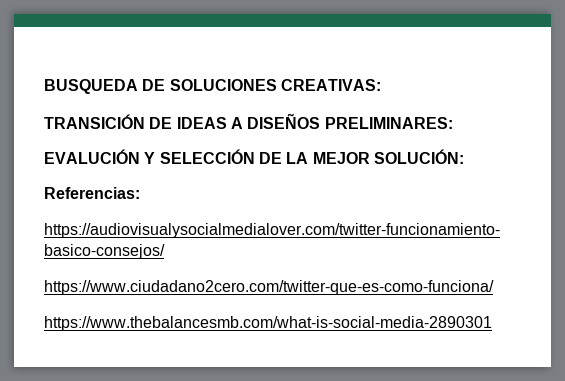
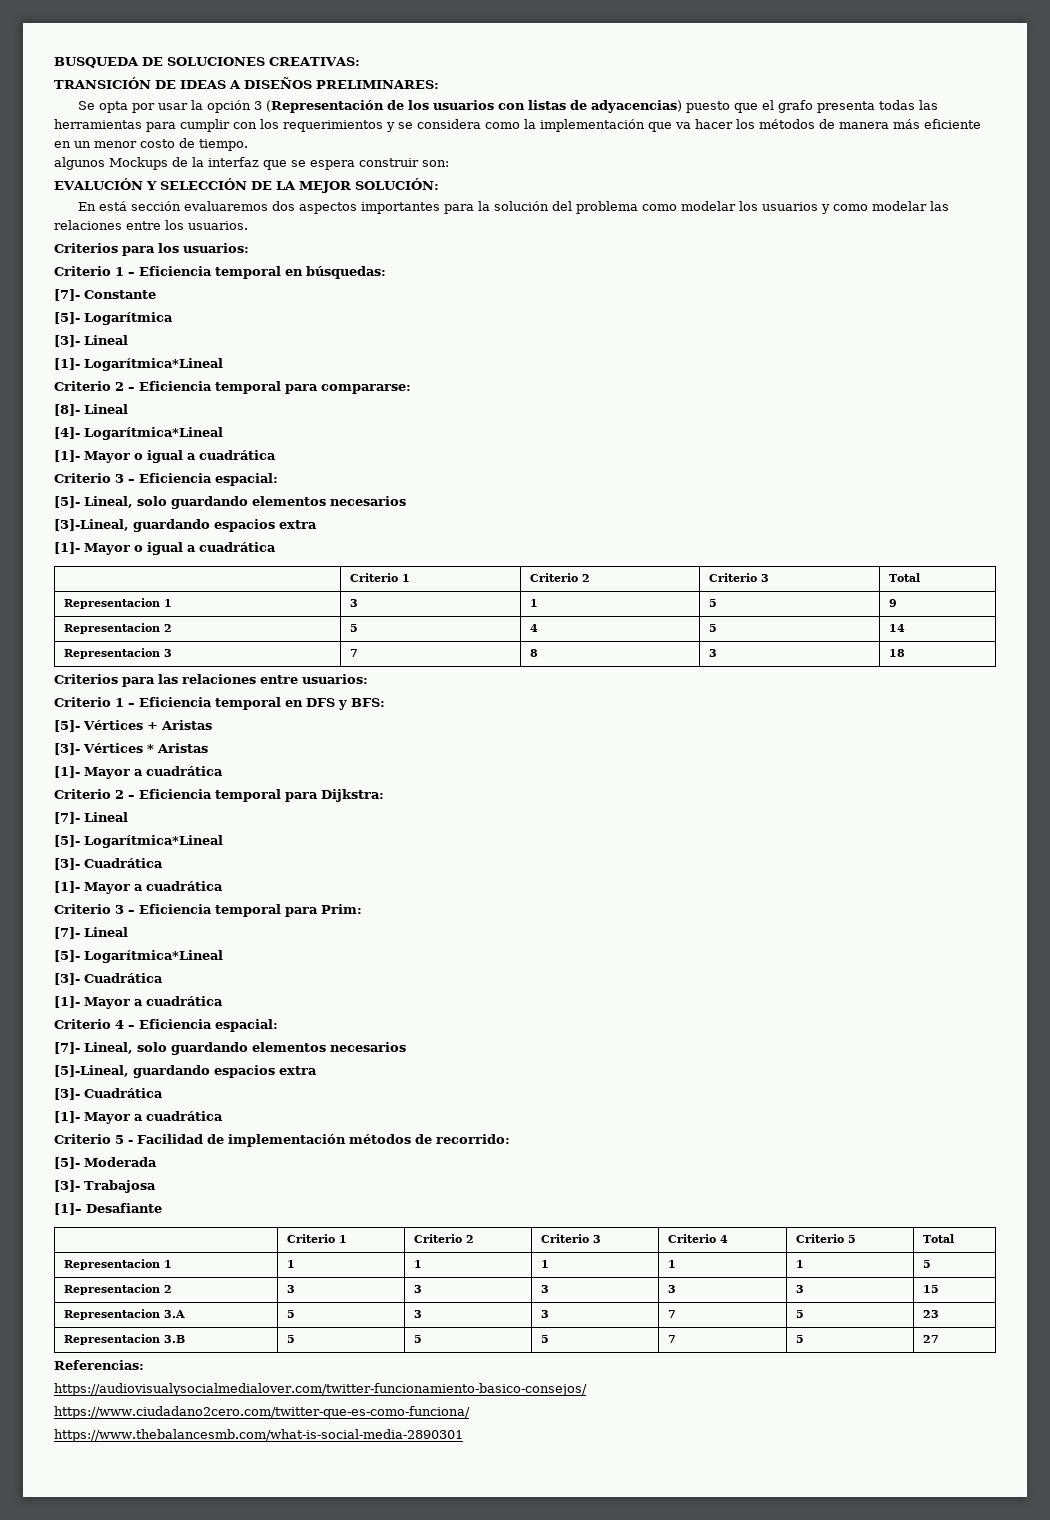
+ Se opta por usar la opción 3 (Representación de los usuarios con listas de adyacencias) puesto que el grafo presenta todas las herramientas para cumplir con los requerimientos y se considera como la implementación que va hacer los métodos de manera más eficiente en un menor costo de tiempo.
+ algunos Mockups de la interfaz que se espera construir son:
+ En está sección evaluaremos dos aspectos importantes para la solución del problema como modelar los usuarios y como modelar las relaciones entre los usuarios.
+ Criterios para los usuarios:
+ Criterio 1 – Eficiencia temporal en búsquedas:
+ [7]- Constante
+ [5]- Logarítmica
+ [3]- Lineal
+ [1]- Logarítmica*Lineal
+ Criterio 2 – Eficiencia temporal para compararse:
+ [8]- Lineal
+ [4]- Logarítmica*Lineal
+ [1]- Mayor o igual a cuadrática
+ Criterio 3 – Eficiencia espacial:
+ [5]- Lineal, solo guardando elementos necesarios
+ [3]-Lineal, guardando espacios extra
+ [1]- Mayor o igual a cuadrática
+ | Criterio 1 | Criterio 2 | Criterio 3 | Total
+ Representacion 1 | 3 | 1 | 5 | 9
+ Representacion 2 | 5 | 4 | 5 | 14
+ Representacion 3 | 7 | 8 | 3 | 18
+ Criterios para las relaciones entre usuarios:
+ Criterio 1 – Eficiencia temporal en DFS y BFS:
+ [5]- Vértices + Aristas
+ [3]- Vértices * Aristas
+ [1]- Mayor a cuadrática
+ Criterio 2 – Eficiencia temporal para Dijkstra:
+ [7]- Lineal
+ [5]- Logarítmica*Lineal
+ [3]- Cuadrática
+ [1]- Mayor a cuadrática
+ Criterio 3 – Eficiencia temporal para Prim:
+ [7]- Lineal
+ [5]- Logarítmica*Lineal
+ [3]- Cuadrática
+ [1]- Mayor a cuadrática
+ Criterio 4 – Eficiencia espacial:
+ [7]- Lineal, solo guardando elementos necesarios
+ [5]-Lineal, guardando espacios extra
+ [3]- Cuadrática
+ [1]- Mayor a cuadrática
+ Criterio 5 - Facilidad de implementación métodos de recorrido:
+ [5]- Moderada
+ [3]- Trabajosa
+ [1]– Desafiante
+ | Criterio 1 | Criterio 2 | Criterio 3 | Criterio 4 | Criterio 5 | Total
+ Representacion 1 | 1 | 1 | 1 | 1 | 1 | 5
+ Representacion 2 | 3 | 3 | 3 | 3 | 3 | 15
+ Representacion 3.A | 5 | 3 | 3 | 7 | 5 | 23
+ Representacion 3.B | 5 | 5 | 5 | 7 | 5 | 27

